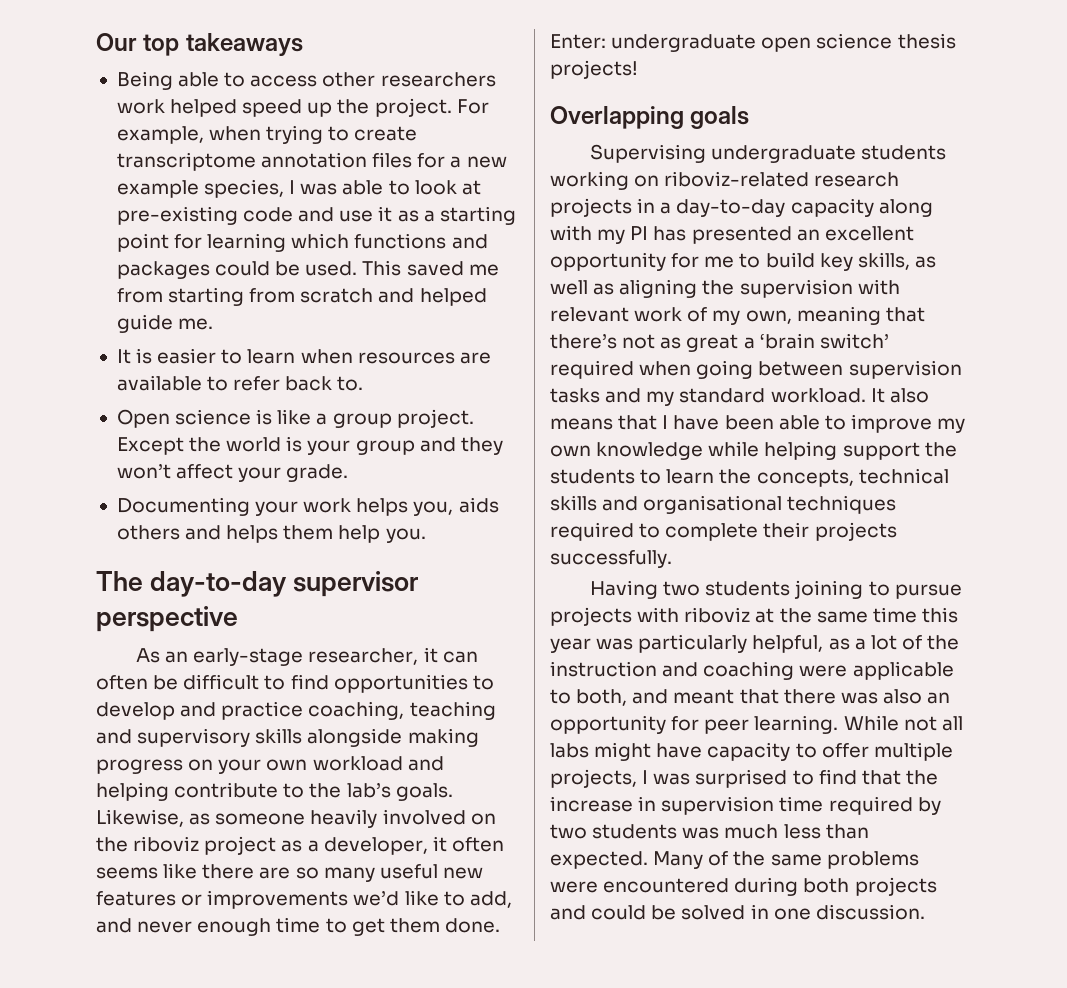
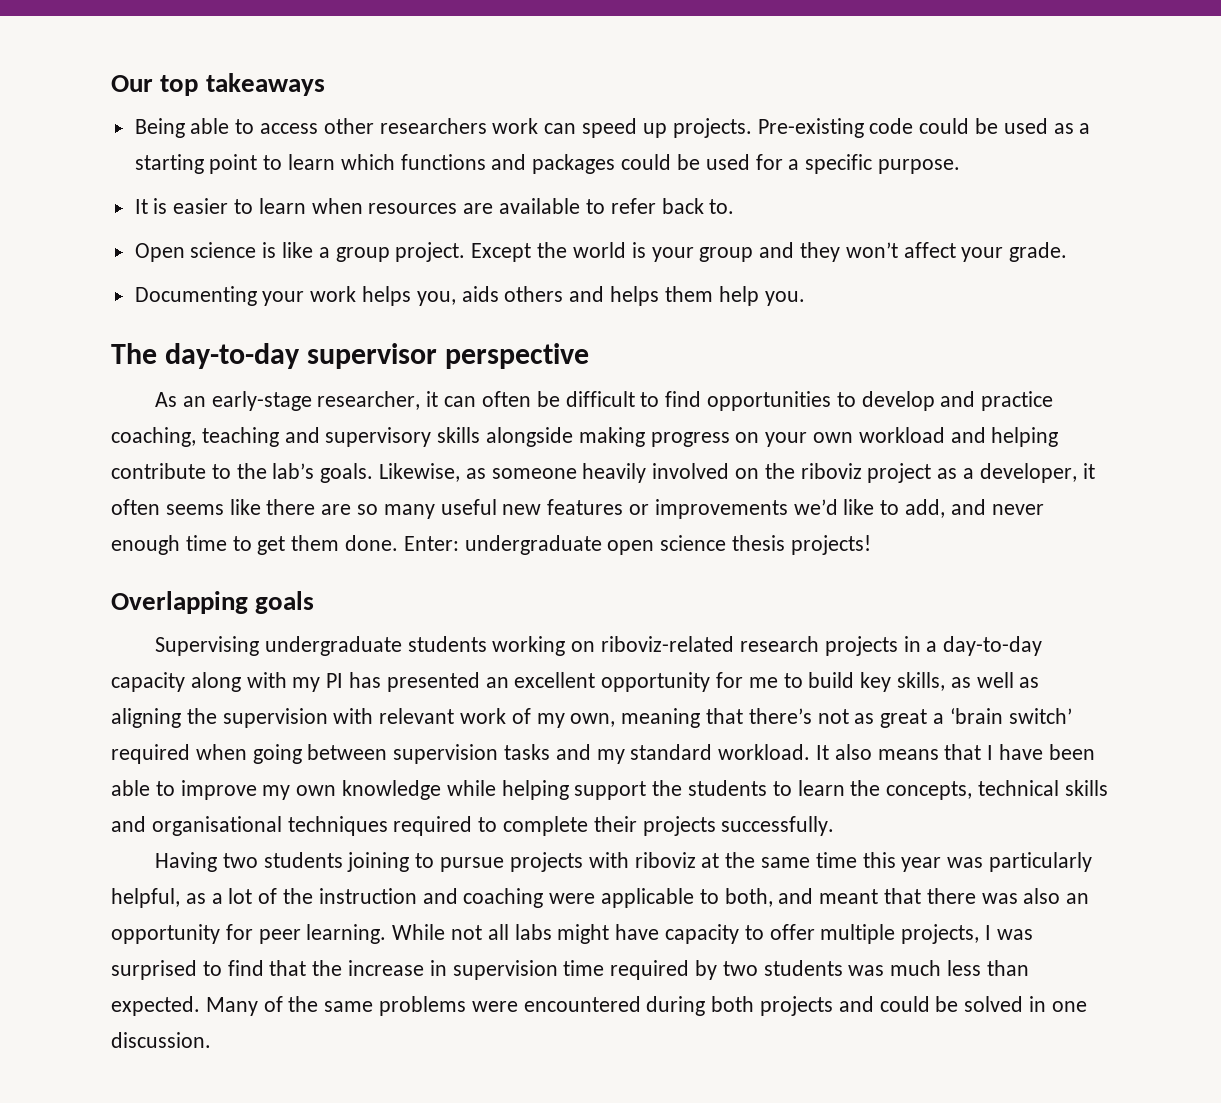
- Being able to access other researchers work helped speed up the project. For example, when trying to create transcriptome annotation files for a new example species, I was able to look at pre-existing code and use it as a starting point for learning which functions and packages could be used. This saved me from starting from scratch and helped guide me.
+ Being able to access other researchers work can speed up projects. Pre-existing code could be used as a starting point to learn which functions and packages could be used for a specific purpose.

